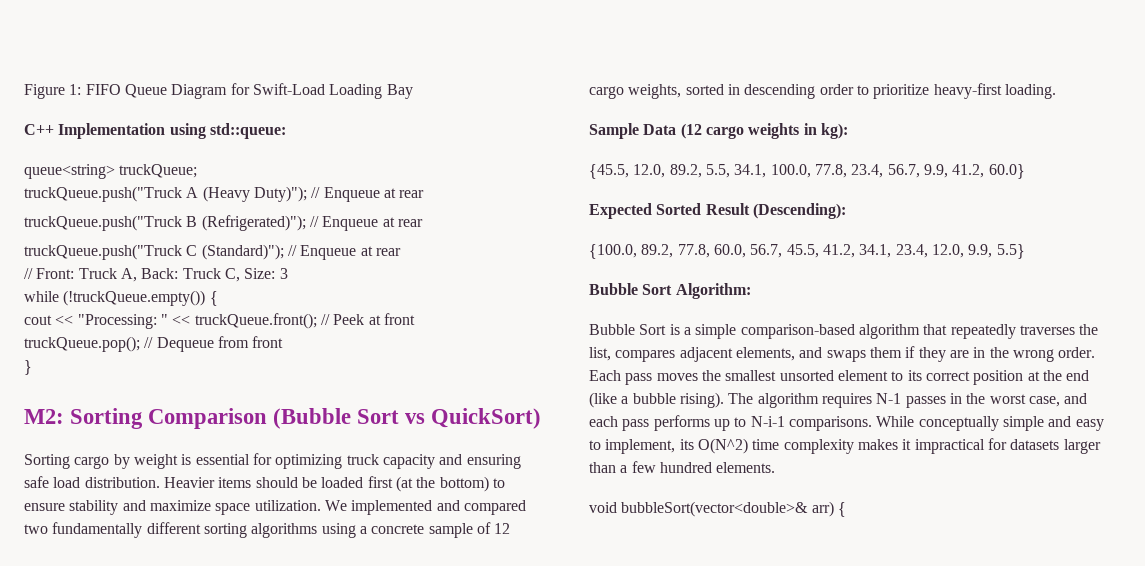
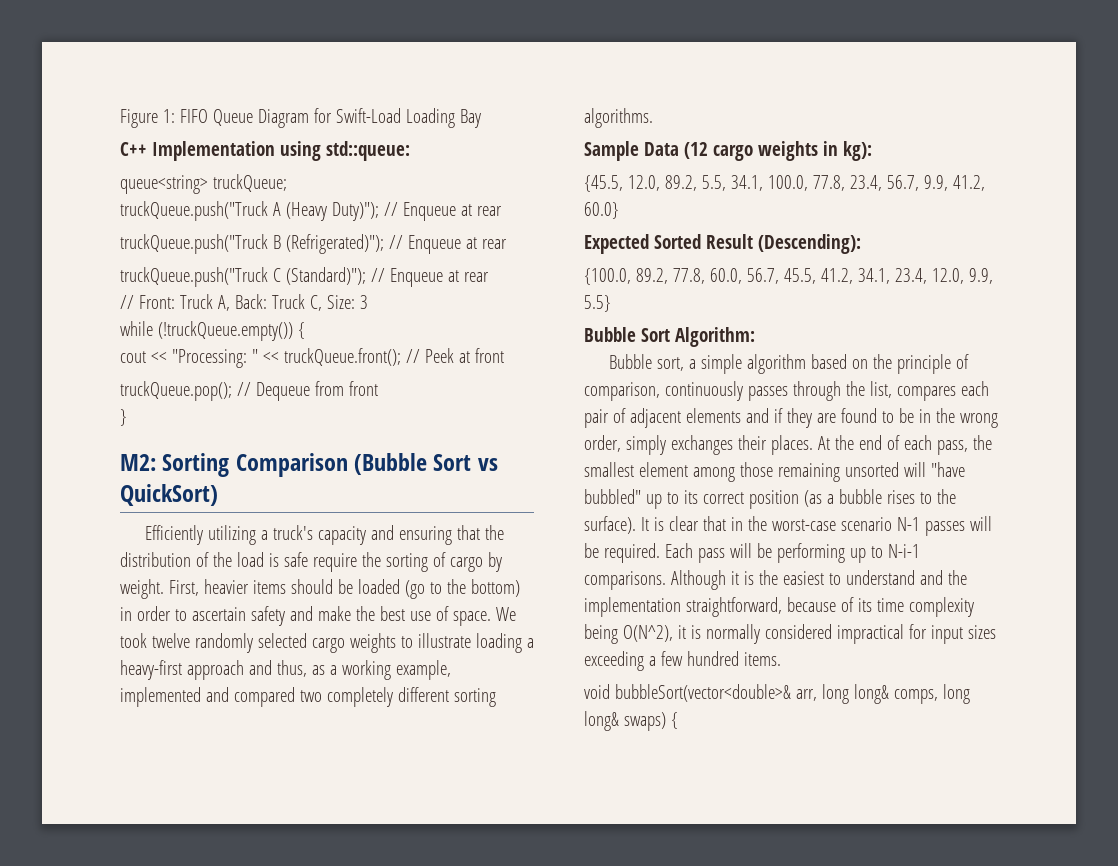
- Sorting cargo by weight is essential for optimizing truck capacity and ensuring safe load distribution. Heavier items should be loaded first (at the bottom) to ensure stability and maximize space utilization. We implemented and compared two fundamentally different sorting algorithms using a concrete sample of 12 cargo weights, sorted in descending order to prioritize heavy-first loading.
+ Efficiently utilizing a truck's capacity and ensuring that the distribution of the load is safe require the sorting of cargo by weight. First, heavier items should be loaded (go to the bottom) in order to ascertain safety and make the best use of space. We took twelve randomly selected cargo weights to illustrate loading a heavy-first approach and thus, as a working example, implemented and compared two completely different sorting algorithms.
- Bubble Sort is a simple comparison-based algorithm that repeatedly traverses the list, compares adjacent elements, and swaps them if they are in the wrong order. Each pass moves the smallest unsorted element to its correct position at the end (like a bubble rising). The algorithm requires N-1 passes in the worst case, and each pass performs up to N-i-1 comparisons. While conceptually simple and easy to implement, its O(N^2) time complexity makes it impractical for datasets larger than a few hundred elements.
+ Bubble sort, a simple algorithm based on the principle of comparison, continuously passes through the list, compares each pair of adjacent elements and if they are found to be in the wrong order, simply exchanges their places. At the end of each pass, the smallest element among those remaining unsorted will "have bubbled" up to its correct position (as a bubble rises to the surface). It is clear that in the worst-case scenario N-1 passes will be required. Each pass will be performing up to N-i-1 comparisons. Although it is the easiest to understand and the implementation straightforward, because of its time complexity being O(N^2), it is normally considered impractical for input sizes exceeding a few hundred items.
- void bubbleSort(vector<double>& arr) {
+ void bubbleSort(vector<double>& arr, long long& comps, long long& swaps) {

